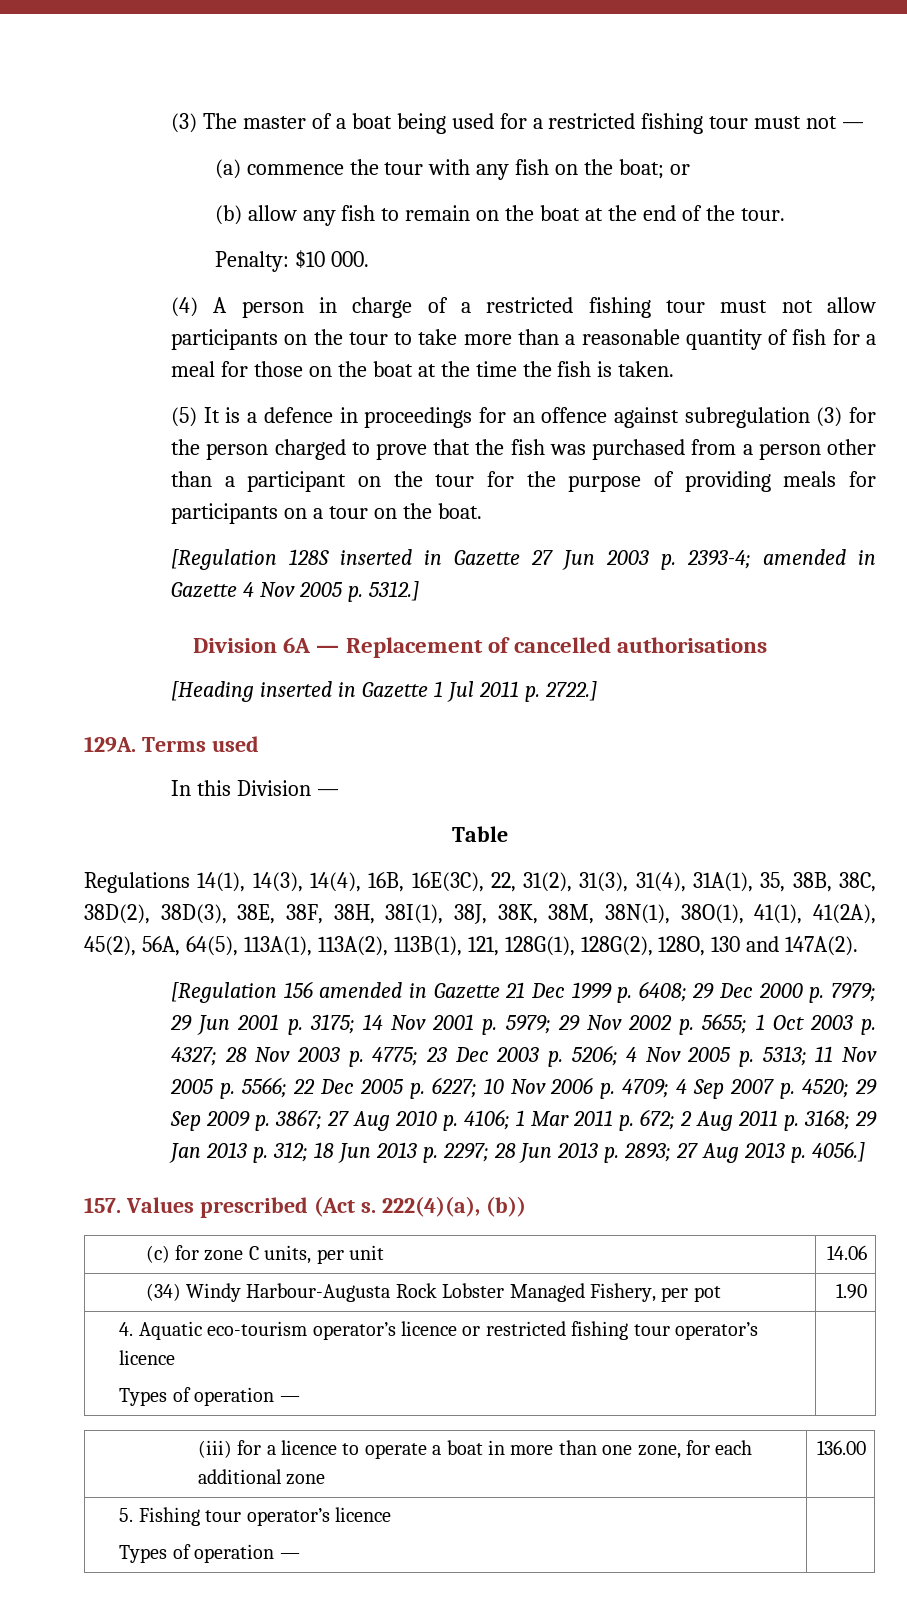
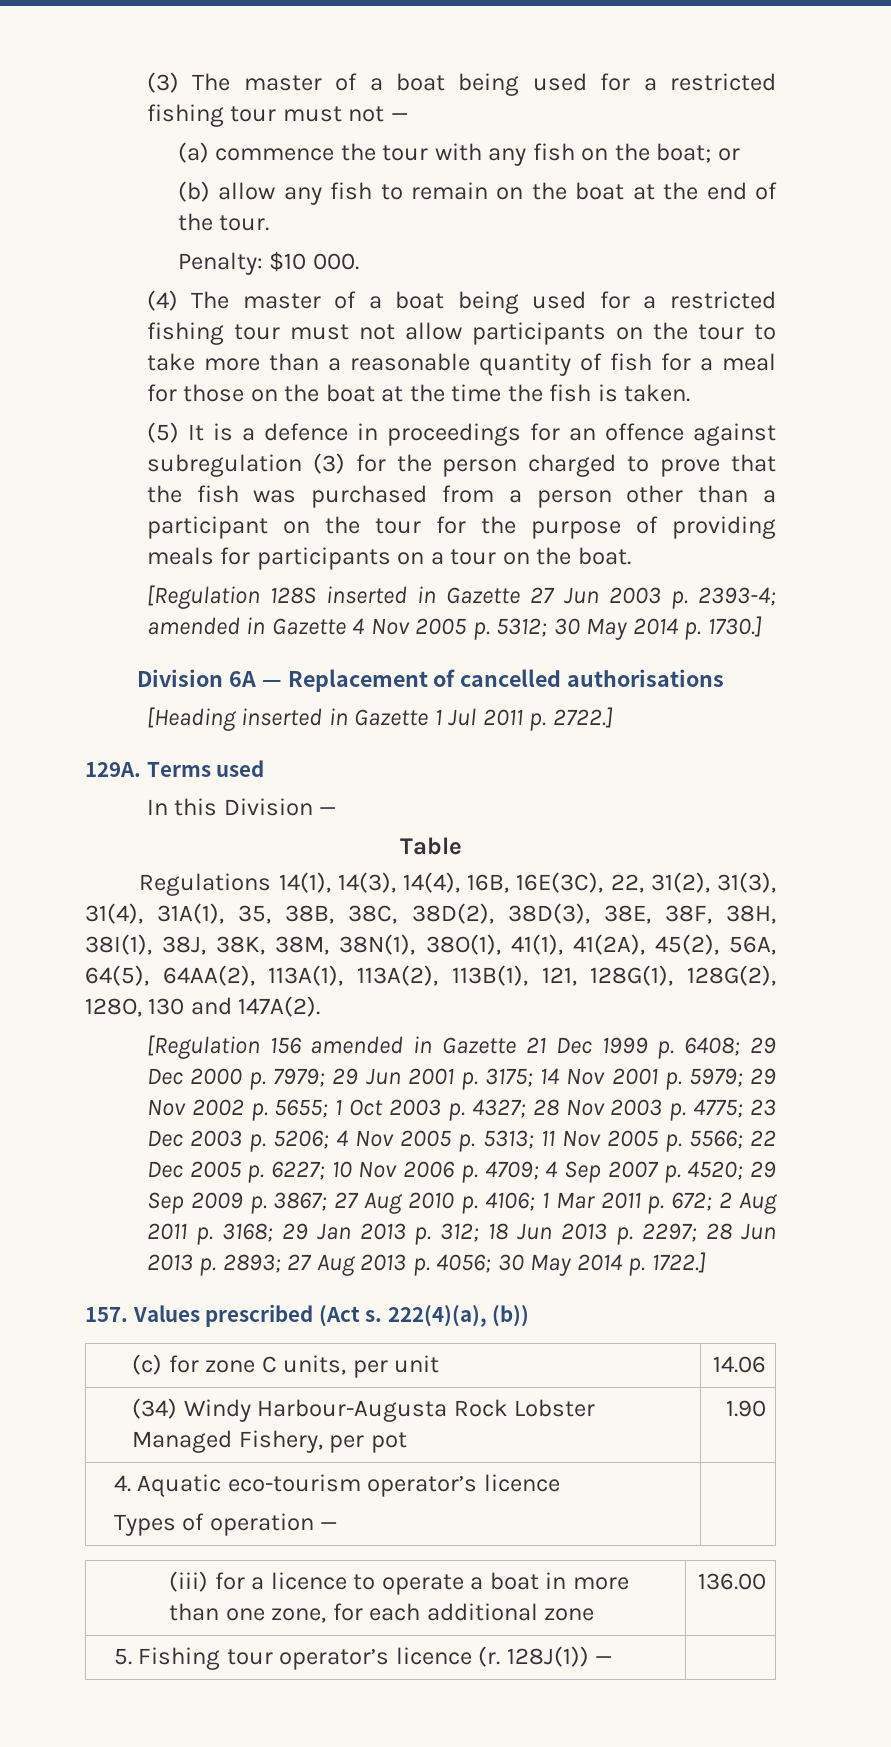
- (4) A person in charge of a restricted fishing tour must not allow participants on the tour to take more than a reasonable quantity of fish for a meal for those on the boat at the time the fish is taken.
+ (4) The master of a boat being used for a restricted fishing tour must not allow participants on the tour to take more than a reasonable quantity of fish for a meal for those on the boat at the time the fish is taken.
- [Regulation 128S inserted in Gazette 27 Jun 2003 p. 2393-4; amended in Gazette 4 Nov 2005 p. 5312.]
+ [Regulation 128S inserted in Gazette 27 Jun 2003 p. 2393-4; amended in Gazette 4 Nov 2005 p. 5312; 30 May 2014 p. 1730.]
- Regulations 14(1), 14(3), 14(4), 16B, 16E(3C), 22, 31(2), 31(3), 31(4), 31A(1), 35, 38B, 38C, 38D(2), 38D(3), 38E, 38F, 38H, 38I(1), 38J, 38K, 38M, 38N(1), 38O(1), 41(1), 41(2A), 45(2), 56A, 64(5), 113A(1), 113A(2), 113B(1), 121, 128G(1), 128G(2), 128O, 130 and 147A(2).
+ Regulations 14(1), 14(3), 14(4), 16B, 16E(3C), 22, 31(2), 31(3), 31(4), 31A(1), 35, 38B, 38C, 38D(2), 38D(3), 38E, 38F, 38H, 38I(1), 38J, 38K, 38M, 38N(1), 38O(1), 41(1), 41(2A), 45(2), 56A, 64(5), 64AA(2), 113A(1), 113A(2), 113B(1), 121, 128G(1), 128G(2), 128O, 130 and 147A(2).
- 27 Aug 2013 p. 4056.]
+ 27 Aug 2013 p. 4056; 30 May 2014 p. 1722.]
- 4. Aquatic eco-tourism operator’s licence or restricted fishing tour operator’s licence
+ 4. Aquatic eco-tourism operator’s licence
- 5. Fishing tour operator’s licence
- Types of operation — |
+ 5. Fishing tour operator’s licence (r. 128J(1)) — |

